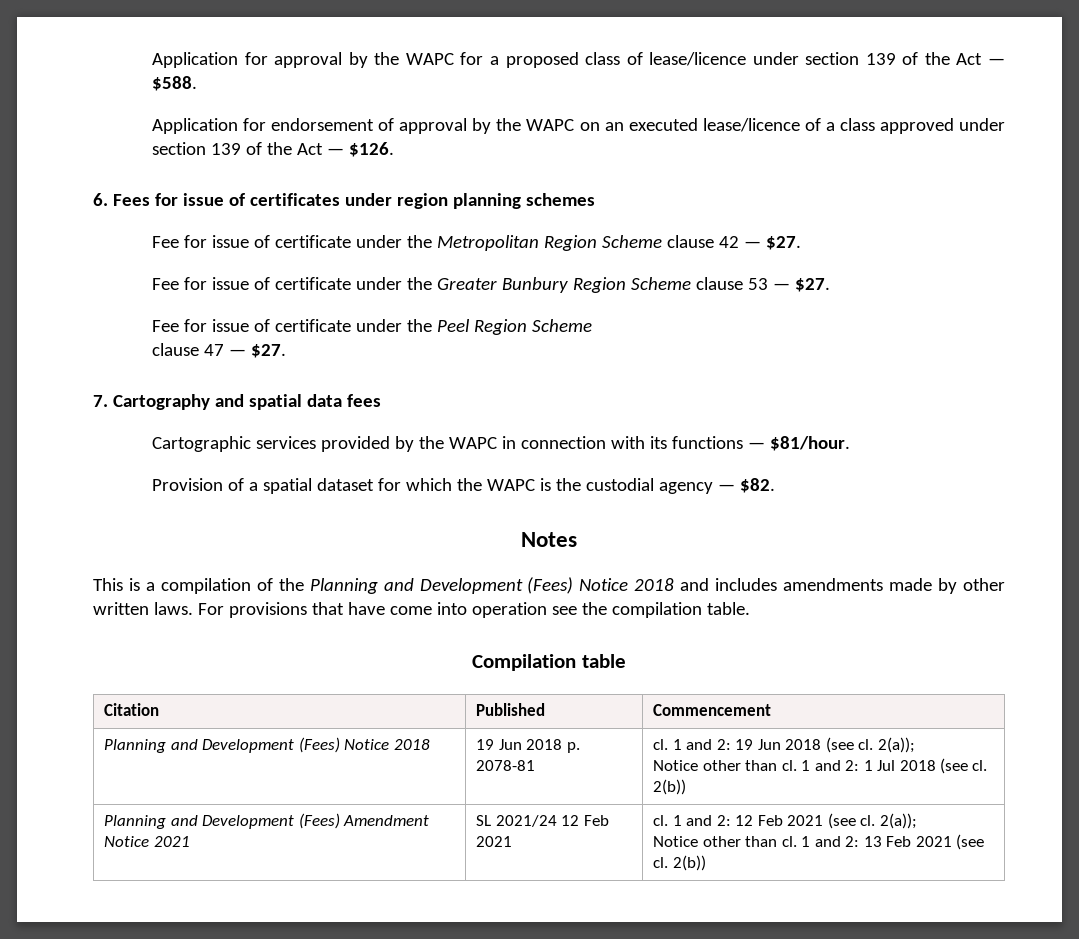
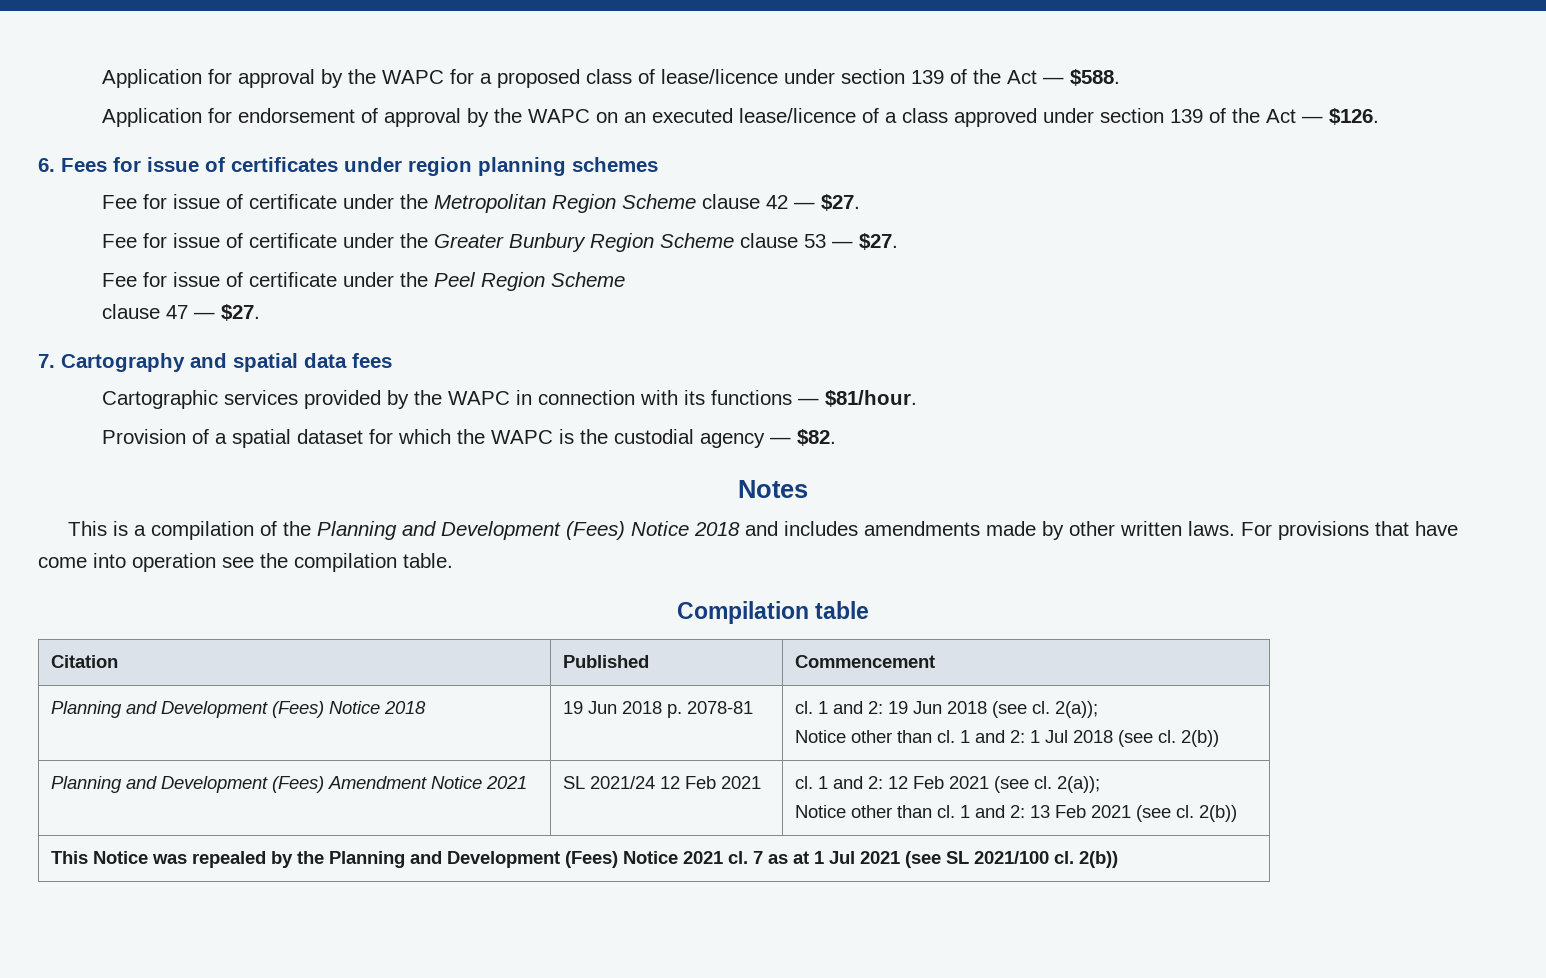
+ This Notice was repealed by the Planning and Development (Fees) Notice 2021 cl. 7 as at 1 Jul 2021 (see SL 2021/100 cl. 2(b))

